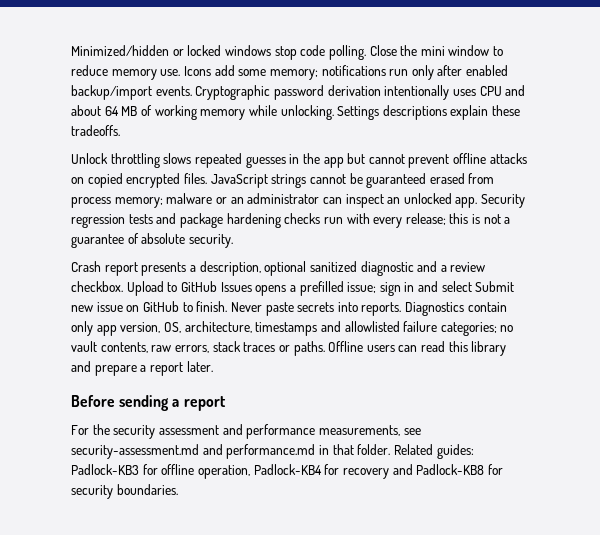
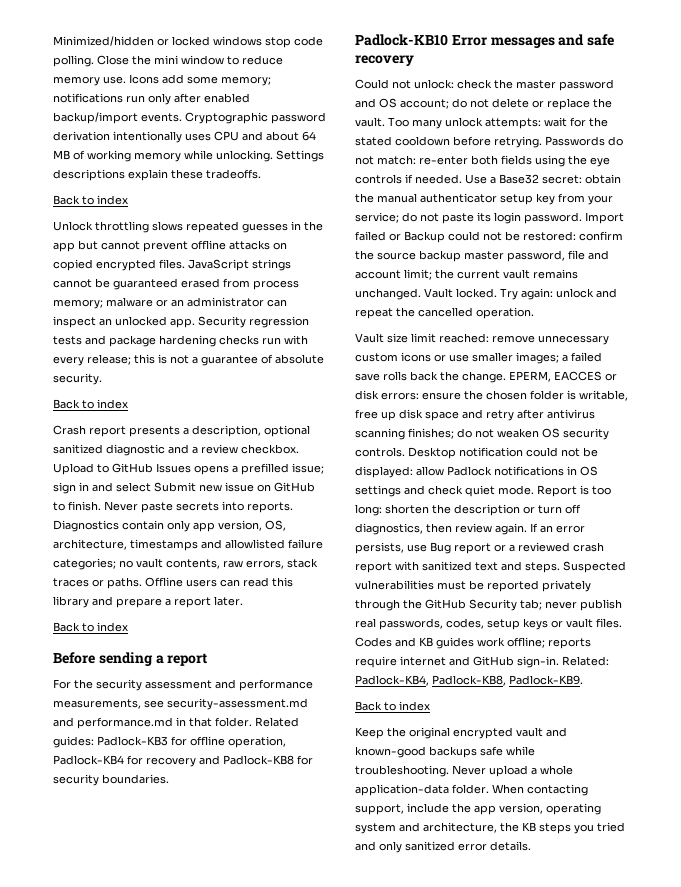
  Settings descriptions explain these tradeoffs.
+ Back to index
  Security regression tests and package hardening checks run with every release; this is not a guarantee of absolute security.
+ Back to index
  Offline users can read this library and prepare a report later.
+ Back to index
+ Padlock-KB10 Error messages and safe recovery
+ Could not unlock: check the master password and OS account; do not delete or replace the vault. Too many unlock attempts: wait for the stated cooldown before retrying. Passwords do not match: re-enter both fields using the eye controls if needed. Use a Base32 secret: obtain the manual authenticator setup key from your service; do not paste its login password. Import failed or Backup could not be restored: confirm the source backup master password, file and account limit; the current vault remains unchanged. Vault locked. Try again: unlock and repeat the cancelled operation.
+ Vault size limit reached: remove unnecessary custom icons or use smaller images; a failed save rolls back the change. EPERM, EACCES or disk errors: ensure the chosen folder is writable, free up disk space and retry after antivirus scanning finishes; do not weaken OS security controls. Desktop notification could not be displayed: allow Padlock notifications in OS settings and check quiet mode. Report is too long: shorten the description or turn off diagnostics, then review again. If an error persists, use Bug report or a reviewed crash report with sanitized text and steps. Suspected vulnerabilities must be reported privately through the GitHub Security tab; never publish real passwords, codes, setup keys or vault files. Codes and KB guides work offline; reports require internet and GitHub sign-in. Related: Padlock-KB4, Padlock-KB8, Padlock-KB9.
+ Back to index
+ Keep the original encrypted vault and known-good backups safe while troubleshooting. Never upload a whole application-data folder. When contacting support, include the app version, operating system and architecture, the KB steps you tried and only sanitized error details.

